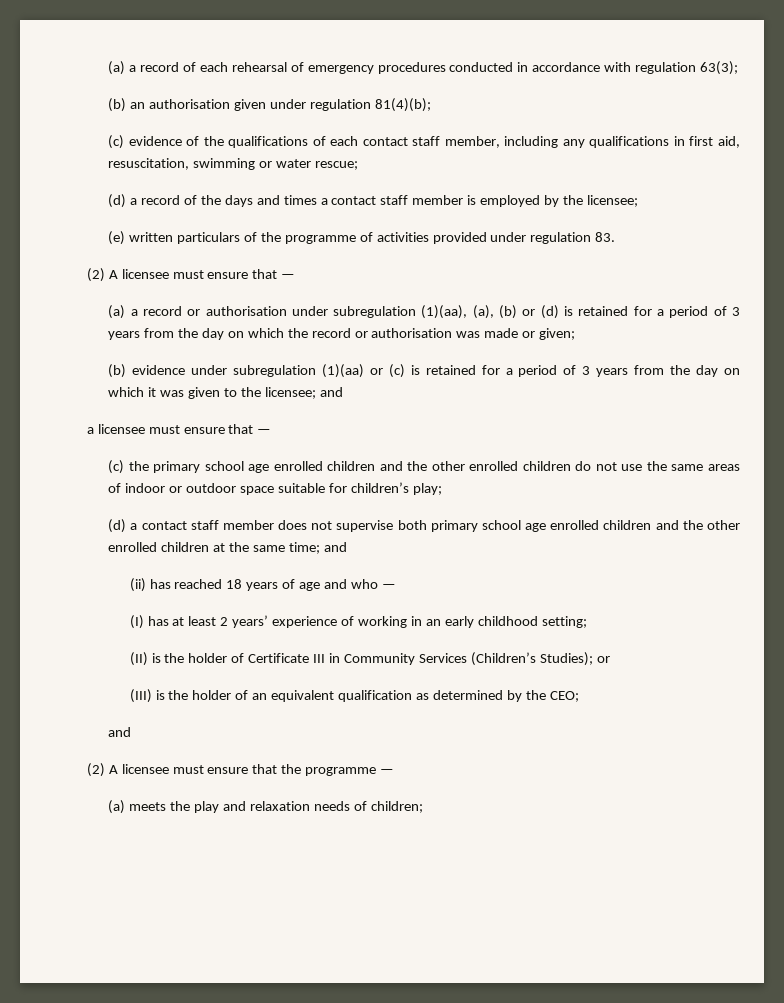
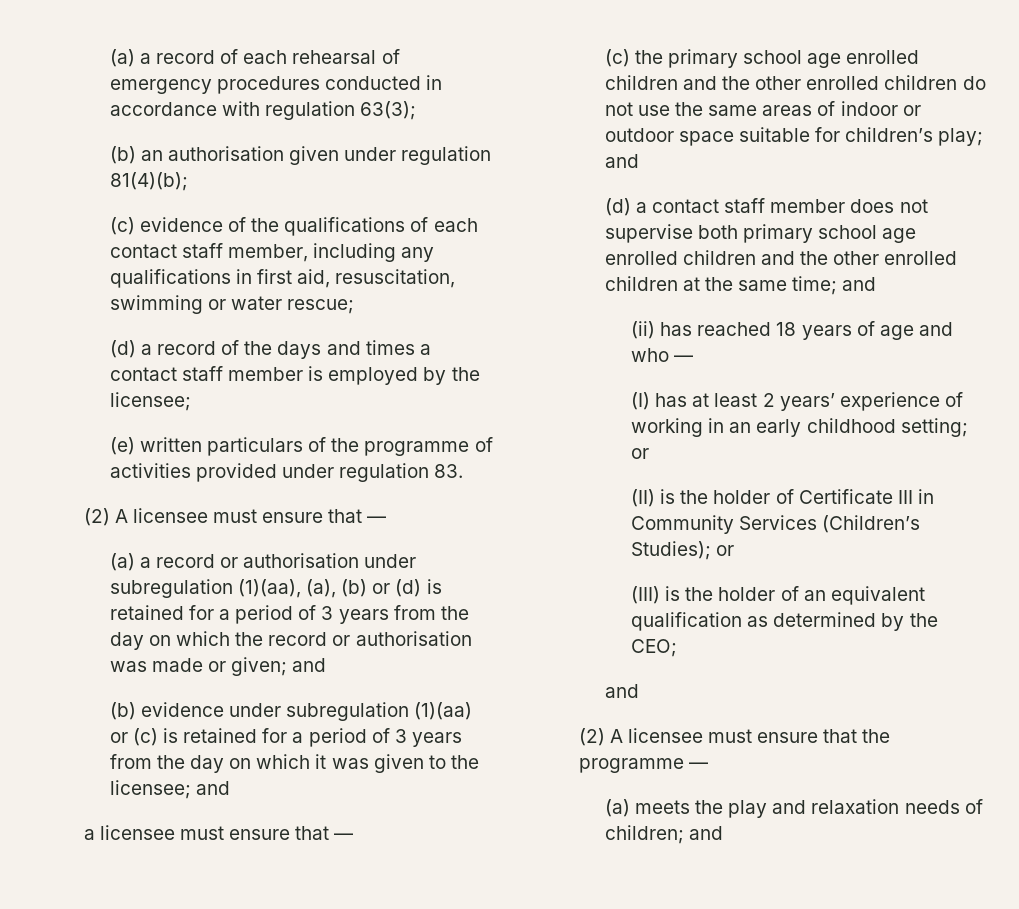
- (a) a record or authorisation under subregulation (1)(aa), (a), (b) or (d) is retained for a period of 3 years from the day on which the record or authorisation was made or given;
+ (a) a record or authorisation under subregulation (1)(aa), (a), (b) or (d) is retained for a period of 3 years from the day on which the record or authorisation was made or given; and
- (c) the primary school age enrolled children and the other enrolled children do not use the same areas of indoor or outdoor space suitable for children’s play;
+ (c) the primary school age enrolled children and the other enrolled children do not use the same areas of indoor or outdoor space suitable for children’s play; and
- (I) has at least 2 years’ experience of working in an early childhood setting;
+ (I) has at least 2 years’ experience of working in an early childhood setting; or
- (a) meets the play and relaxation needs of children;
+ (a) meets the play and relaxation needs of children; and

